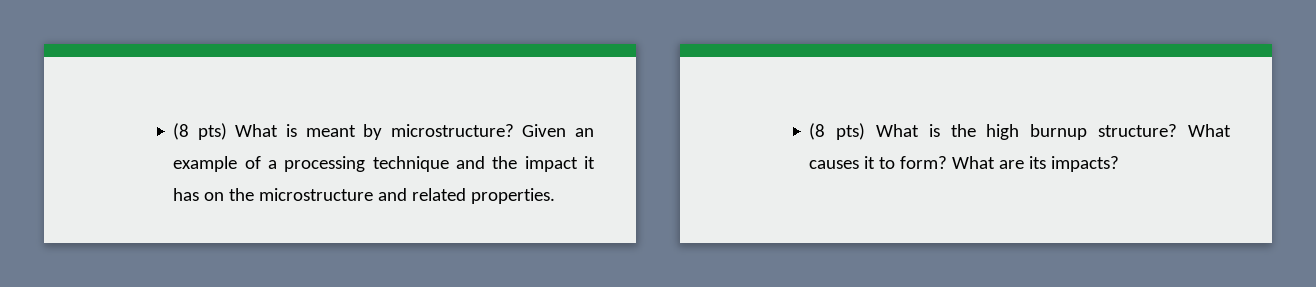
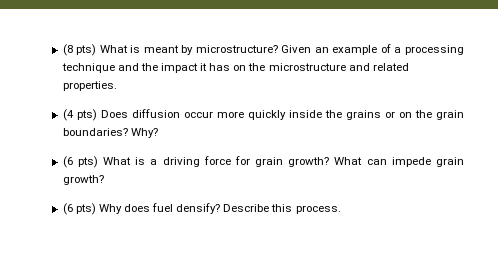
- (8 pts) What is the high burnup structure? What causes it to form? What are its impacts?
+ (4 pts) Does diffusion occur more quickly inside the grains or on the grain boundaries? Why?
+ (6 pts) What is a driving force for grain growth? What can impede grain growth?
+ (6 pts) Why does fuel densify? Describe this process.

